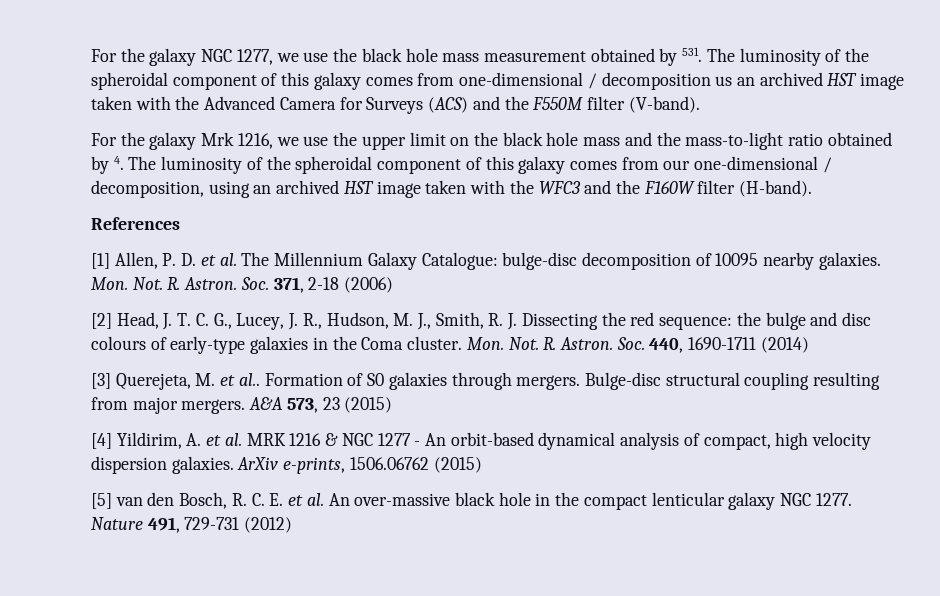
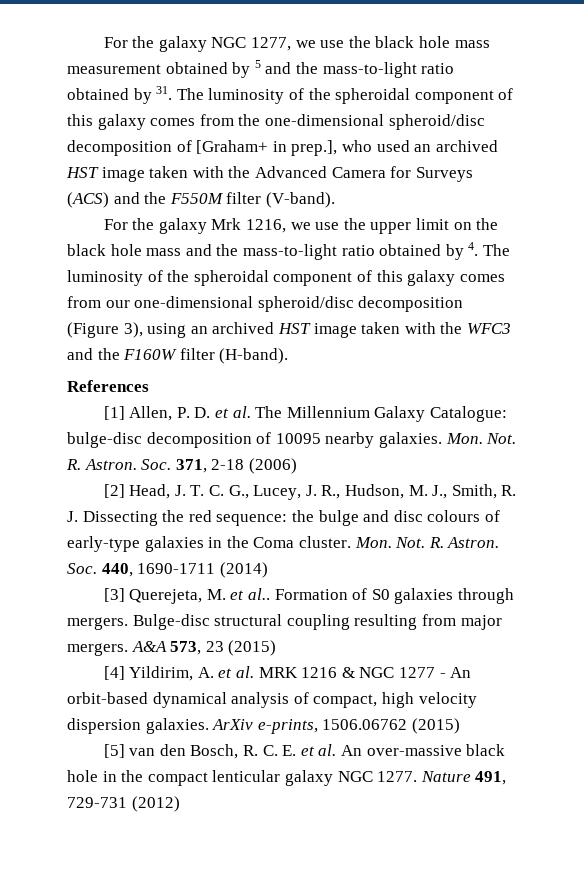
- For the galaxy NGC 1277, we use the black hole mass measurement obtained by 531. The luminosity of the spheroidal component of this galaxy comes from one-dimensional / decomposition us an archived HST image taken with the Advanced Camera for Surveys (ACS) and the F550M filter (V-band).
+ For the galaxy NGC 1277, we use the black hole mass measurement obtained by 5 and the mass-to-light ratio obtained by 31. The luminosity of the spheroidal component of this galaxy comes from the one-dimensional spheroid/disc decomposition of [Graham+ in prep.], who used an archived HST image taken with the Advanced Camera for Surveys (ACS) and the F550M filter (V-band).
- For the galaxy Mrk 1216, we use the upper limit on the black hole mass and the mass-to-light ratio obtained by 4. The luminosity of the spheroidal component of this galaxy comes from our one-dimensional / decomposition, using an archived HST image taken with the WFC3 and the F160W filter (H-band).
+ For the galaxy Mrk 1216, we use the upper limit on the black hole mass and the mass-to-light ratio obtained by 4. The luminosity of the spheroidal component of this galaxy comes from our one-dimensional spheroid/disc decomposition (Figure 3), using an archived HST image taken with the WFC3 and the F160W filter (H-band).

